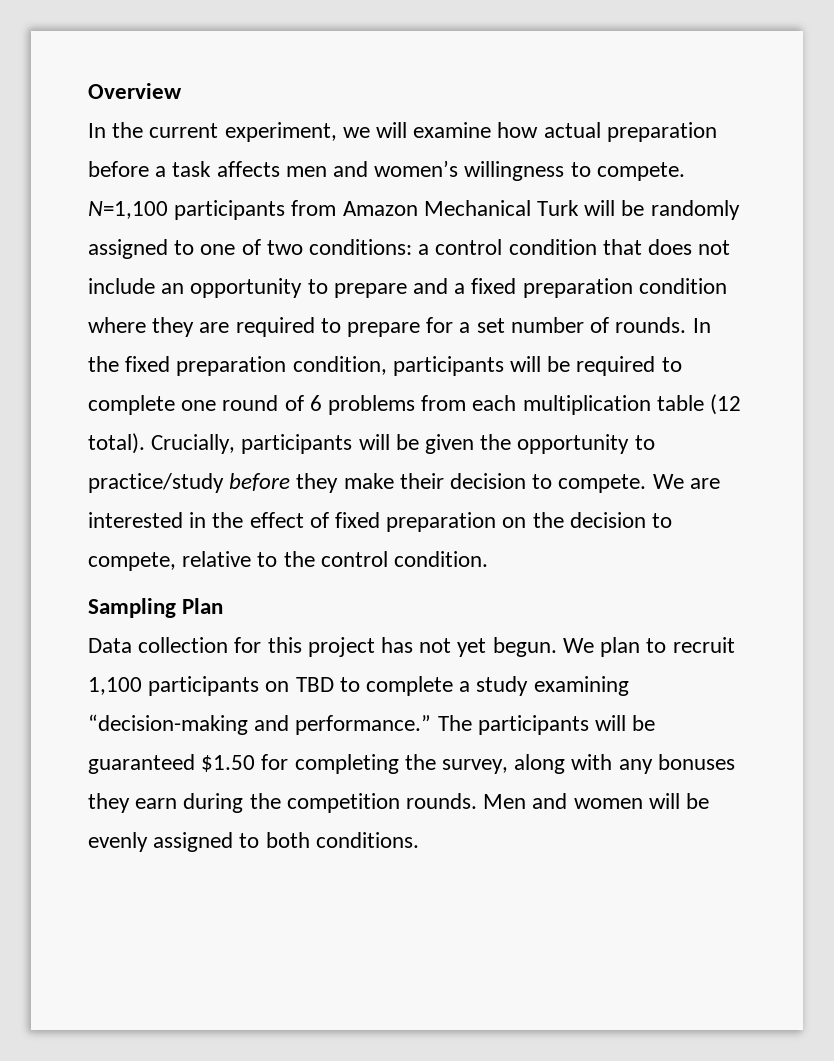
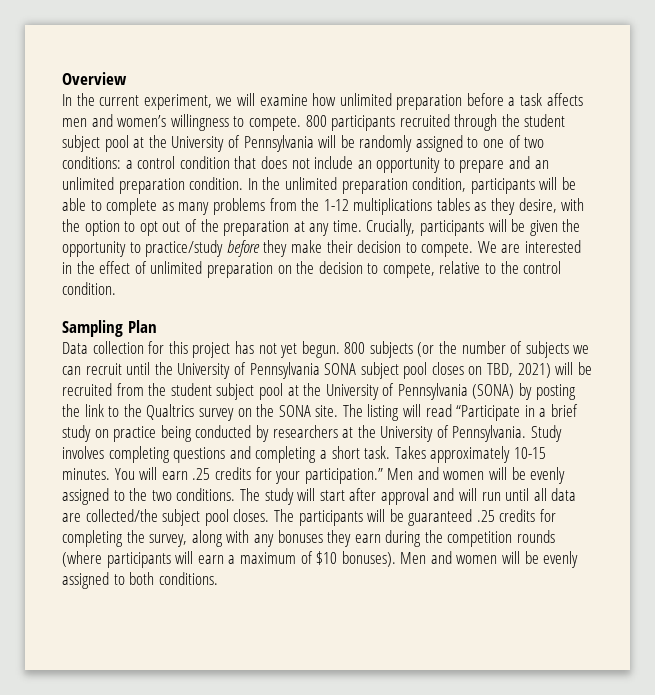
- In the current experiment, we will examine how actual preparation before a task affects men and women’s willingness to compete.
+ In the current experiment, we will examine how unlimited preparation before a task affects men and women’s willingness to compete.
- N=1,100 participants from Amazon Mechanical Turk will be randomly assigned to one of two conditions: a control condition that does not include an opportunity to prepare and a fixed preparation condition where they are required to prepare for a set number of rounds. In the fixed preparation condition, participants will be required to complete one round of 6 problems from each multiplication table (12 total).
+ 800 participants recruited through the student subject pool at the University of Pennsylvania will be randomly assigned to one of two conditions: a control condition that does not include an opportunity to prepare and an unlimited preparation condition. In the unlimited preparation condition, participants will be able to complete as many problems from the 1-12 multiplications tables as they desire, with the option to opt out of the preparation at any time.
- We are interested in the effect of fixed preparation on the decision to compete, relative to the control condition.
+ We are interested in the effect of unlimited preparation on the decision to compete, relative to the control condition.
- We plan to recruit 1,100 participants on TBD to complete a study examining “decision-making and performance.”
+ 800 subjects (or the number of subjects we can recruit until the University of Pennsylvania SONA subject pool closes on TBD, 2021) will be recruited from the student subject pool at the University of Pennsylvania (SONA) by posting the link to the Qualtrics survey on the SONA site. The listing will read “Participate in a brief study on practice being conducted by researchers at the University of Pennsylvania. Study involves completing questions and completing a short task. Takes approximately 10-15 minutes. You will earn .25 credits for your participation.” Men and women will be evenly assigned to the two conditions. The study will start after approval and will run until all data are collected/the subject pool closes.
- The participants will be guaranteed $1.50 for completing the survey, along with any bonuses they earn during the competition rounds.
+ The participants will be guaranteed .25 credits for completing the survey, along with any bonuses they earn during the competition rounds (where participants will earn a maximum of $10 bonuses).

